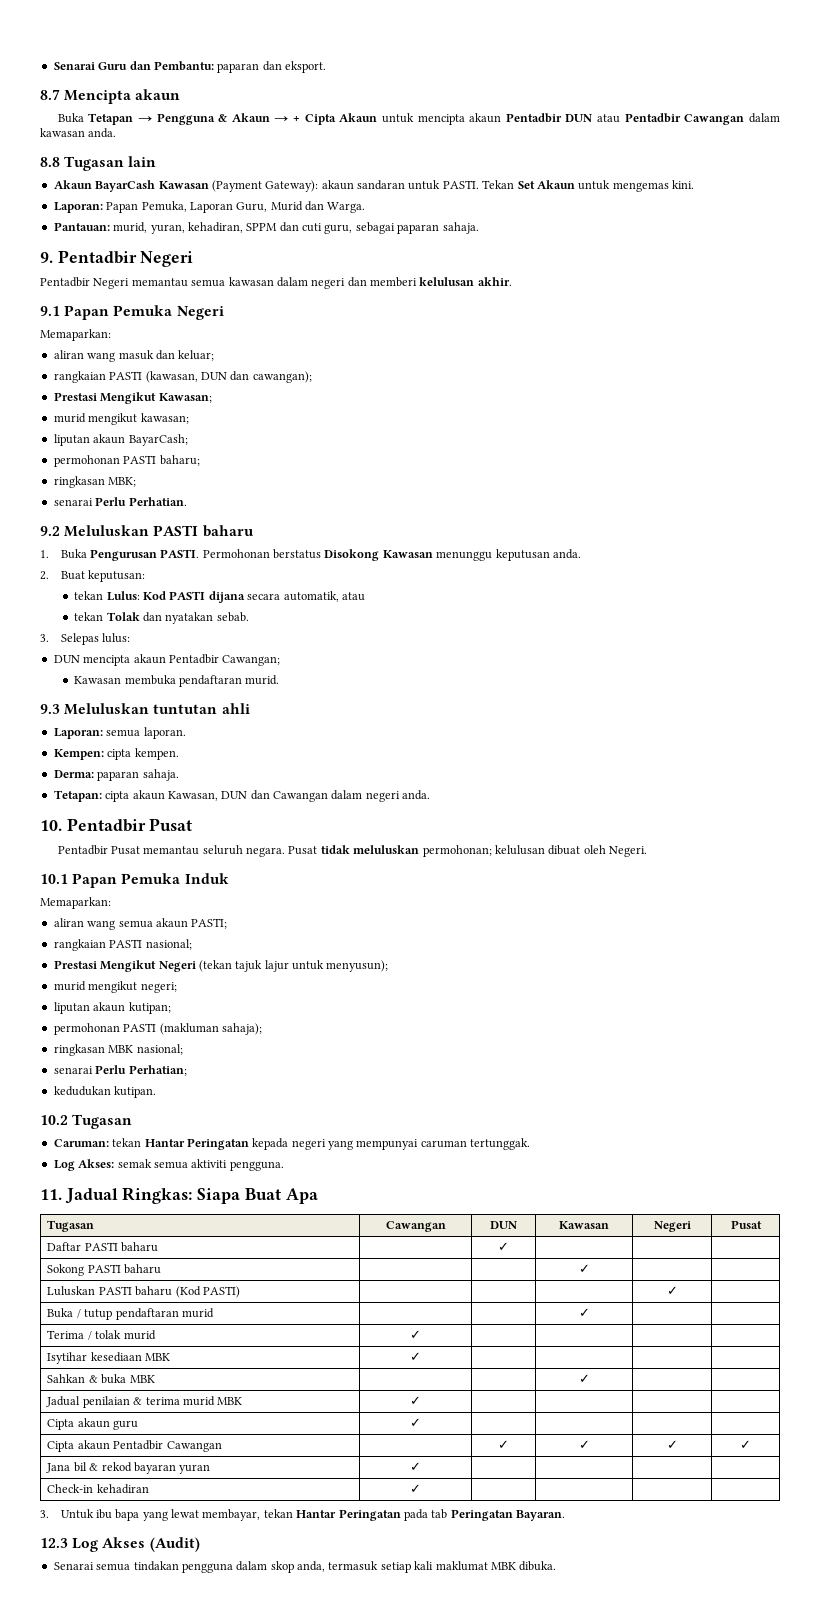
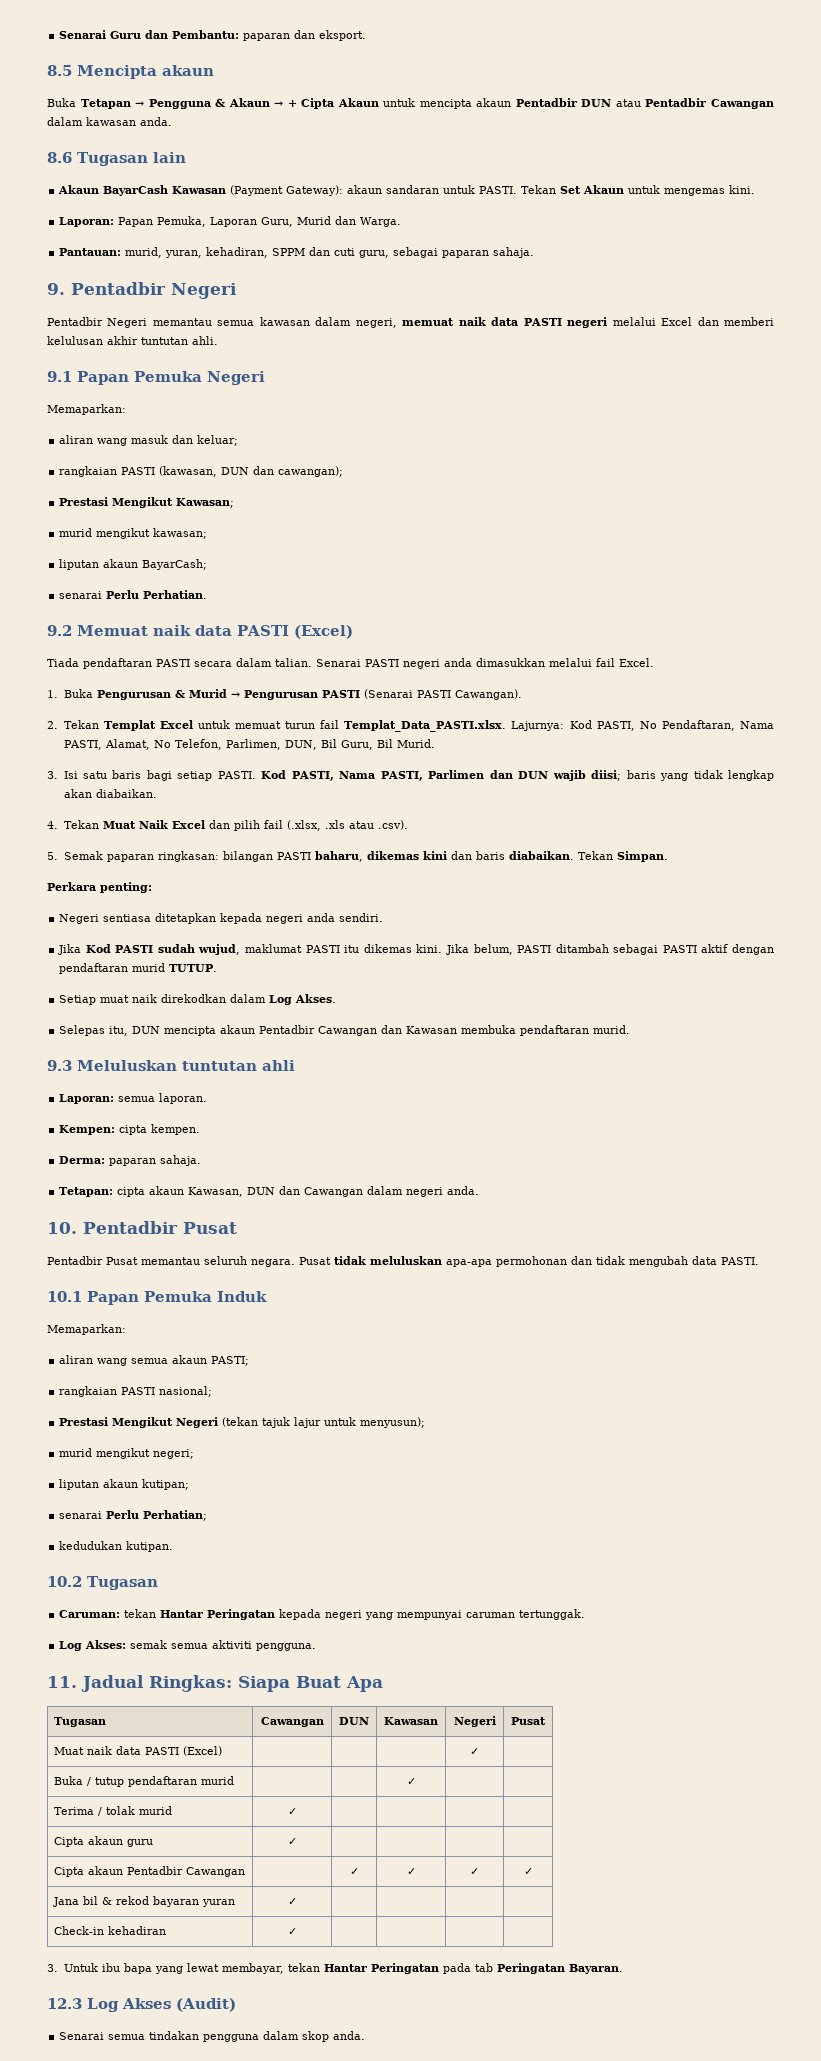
- 8.7 Mencipta akaun
+ 8.5 Mencipta akaun
- 8.8 Tugasan lain
+ 8.6 Tugasan lain
- Pentadbir Negeri memantau semua kawasan dalam negeri dan memberi kelulusan akhir.
+ Pentadbir Negeri memantau semua kawasan dalam negeri, memuat naik data PASTI negeri melalui Excel dan memberi kelulusan akhir tuntutan ahli.
- permohonan PASTI baharu;
- ringkasan MBK;
- 9.2 Meluluskan PASTI baharu
- 1. Buka Pengurusan PASTI. Permohonan berstatus Disokong Kawasan menunggu keputusan anda.
- 2. Buat keputusan:
- tekan Lulus: Kod PASTI dijana secara automatik, atau
- tekan Tolak dan nyatakan sebab.
- 3. Selepas lulus:
- DUN mencipta akaun Pentadbir Cawangan;
- Kawasan membuka pendaftaran murid.
+ 9.2 Memuat naik data PASTI (Excel)
+ Tiada pendaftaran PASTI secara dalam talian. Senarai PASTI negeri anda dimasukkan melalui fail Excel.
+ 1. Buka Pengurusan & Murid → Pengurusan PASTI (Senarai PASTI Cawangan).
+ 2. Tekan Templat Excel untuk memuat turun fail Templat_Data_PASTI.xlsx. Lajurnya: Kod PASTI, No Pendaftaran, Nama PASTI, Alamat, No Telefon, Parlimen, DUN, Bil Guru, Bil Murid.
+ 3. Isi satu baris bagi setiap PASTI. Kod PASTI, Nama PASTI, Parlimen dan DUN wajib diisi; baris yang tidak lengkap akan diabaikan.
+ 4. Tekan Muat Naik Excel dan pilih fail (.xlsx, .xls atau .csv).
+ 5. Semak paparan ringkasan: bilangan PASTI baharu, dikemas kini dan baris diabaikan. Tekan Simpan.
+ Perkara penting:
+ Negeri sentiasa ditetapkan kepada negeri anda sendiri.
+ Jika Kod PASTI sudah wujud, maklumat PASTI itu dikemas kini. Jika belum, PASTI ditambah sebagai PASTI aktif dengan pendaftaran murid TUTUP.
+ Setiap muat naik direkodkan dalam Log Akses.
+ Selepas itu, DUN mencipta akaun Pentadbir Cawangan dan Kawasan membuka pendaftaran murid.
- Pusat tidak meluluskan permohonan; kelulusan dibuat oleh Negeri.
+ Pusat tidak meluluskan apa-apa permohonan dan tidak mengubah data PASTI.
- permohonan PASTI (makluman sahaja);
- ringkasan MBK nasional;
- Daftar PASTI baharu | | ✓ | | |
- Sokong PASTI baharu | | | ✓ | |
- Luluskan PASTI baharu (Kod PASTI) | | | | ✓ |
+ Muat naik data PASTI (Excel) | | | | ✓ |
- Isytihar kesediaan MBK | ✓ | | | |
- Sahkan & buka MBK | | | ✓ | |
- Jadual penilaian & terima murid MBK | ✓ | | | |
- Senarai semua tindakan pengguna dalam skop anda, termasuk setiap kali maklumat MBK dibuka.
+ Senarai semua tindakan pengguna dalam skop anda.

